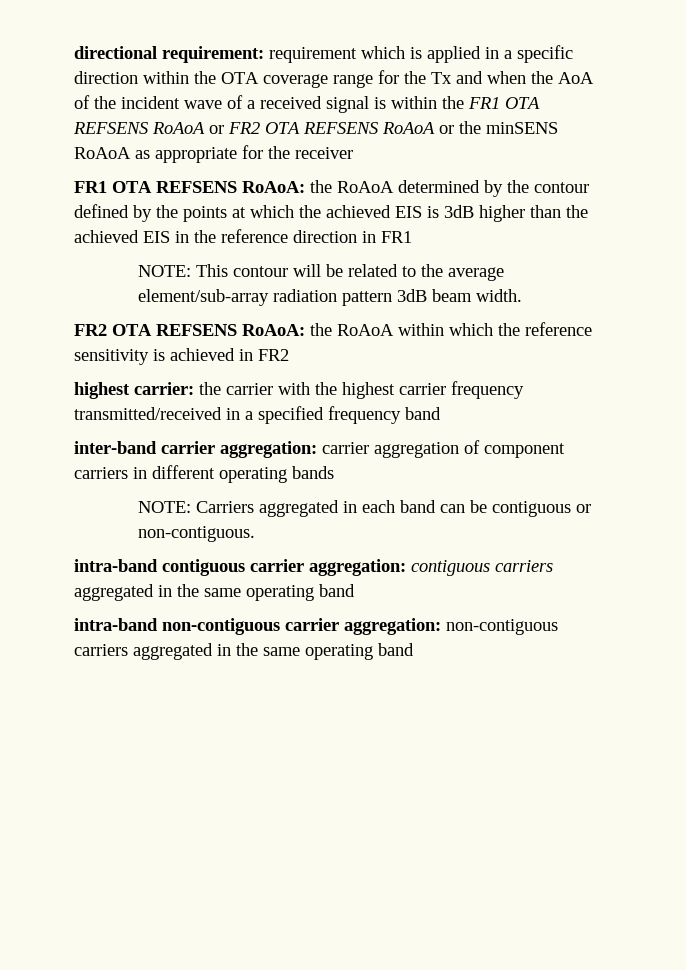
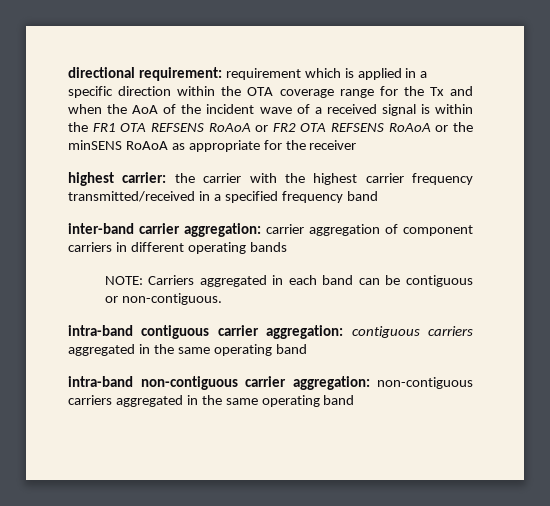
- FR1 OTA REFSENS RoAoA: the RoAoA determined by the contour defined by the points at which the achieved EIS is 3dB higher than the achieved EIS in the reference direction in FR1
- NOTE: This contour will be related to the average element/sub-array radiation pattern 3dB beam width.
- FR2 OTA REFSENS RoAoA: the RoAoA within which the reference sensitivity is achieved in FR2

